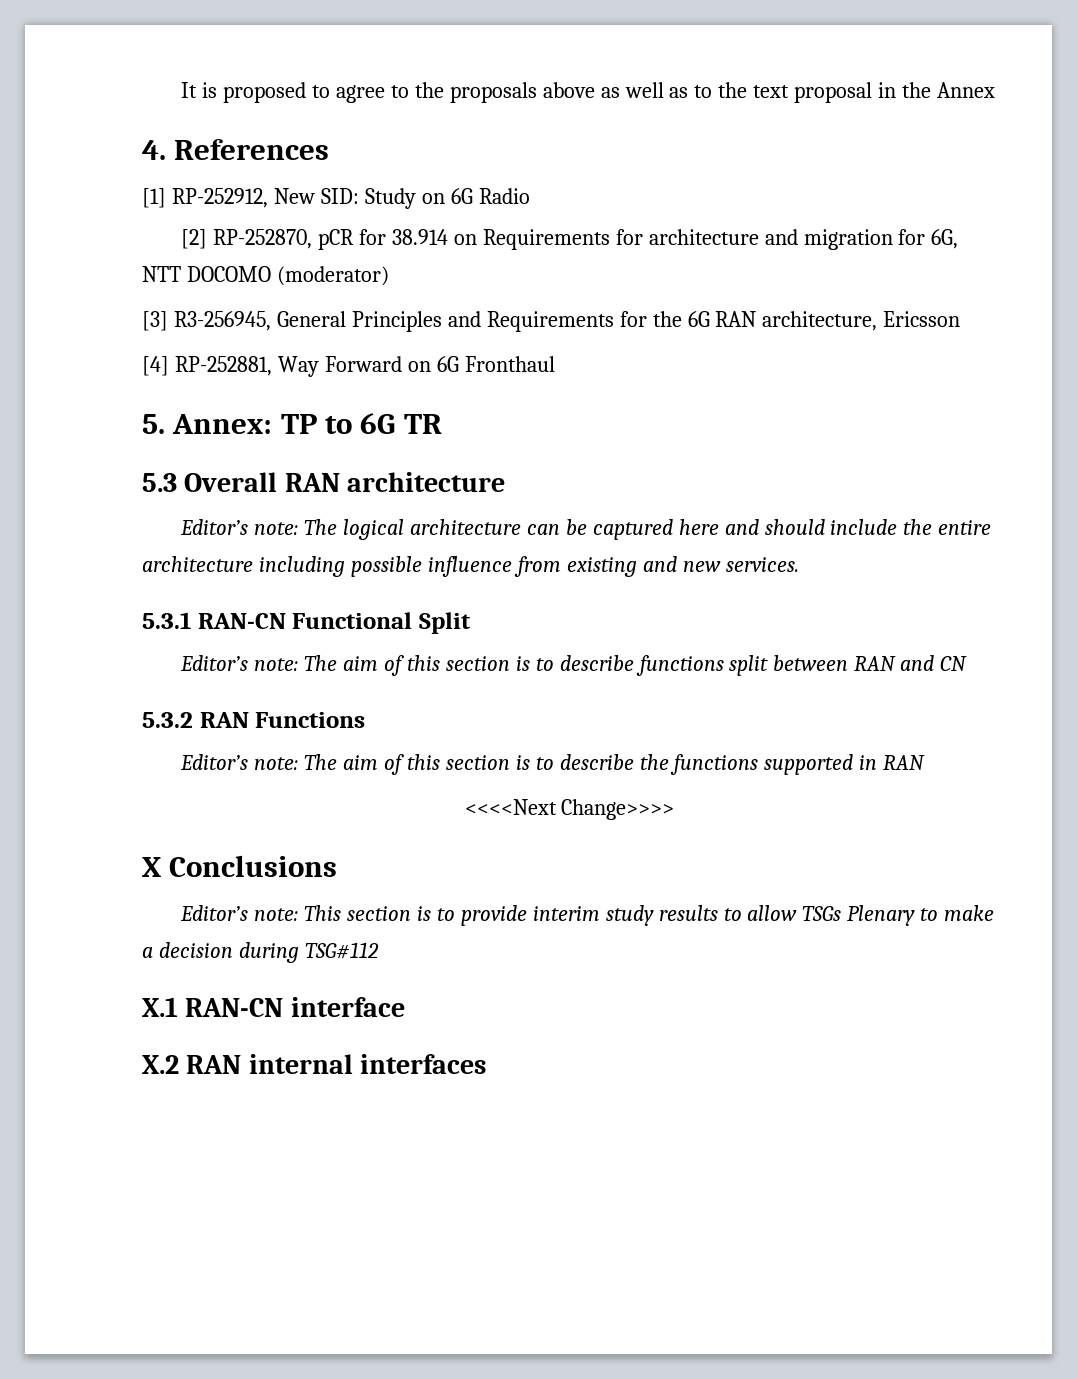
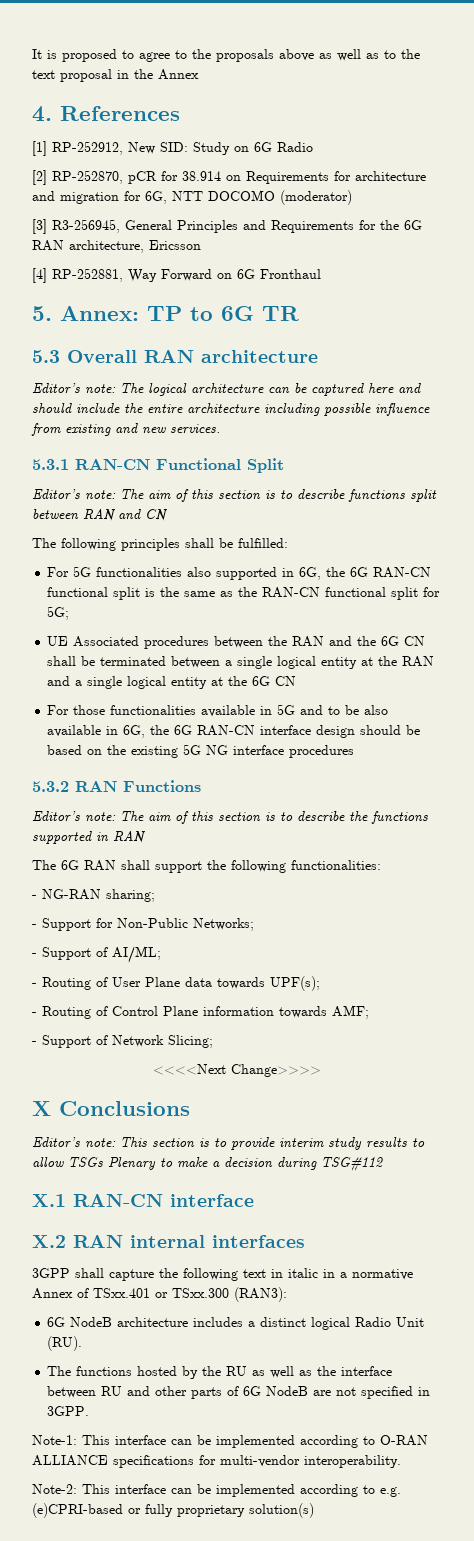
+ The following principles shall be fulfilled:
+ For 5G functionalities also supported in 6G, the 6G RAN-CN functional split is the same as the RAN-CN functional split for 5G;
+ UE Associated procedures between the RAN and the 6G CN shall be terminated between a single logical entity at the RAN and a single logical entity at the 6G CN
+ For those functionalities available in 5G and to be also available in 6G, the 6G RAN-CN interface design should be based on the existing 5G NG interface procedures
+ The 6G RAN shall support the following functionalities:
+ - NG-RAN sharing;
+ - Support for Non-Public Networks;
+ - Support of AI/ML;
+ - Routing of User Plane data towards UPF(s);
+ - Routing of Control Plane information towards AMF;
+ - Support of Network Slicing;
+ 3GPP shall capture the following text in italic in a normative Annex of TSxx.401 or TSxx.300 (RAN3):
+ 6G NodeB architecture includes a distinct logical Radio Unit (RU).
+ The functions hosted by the RU as well as the interface between RU and other parts of 6G NodeB are not specified in 3GPP.
+ Note-1: This interface can be implemented according to O-RAN ALLIANCE specifications for multi-vendor interoperability.
+ Note-2: This interface can be implemented according to e.g. (e)CPRI-based or fully proprietary solution(s)

